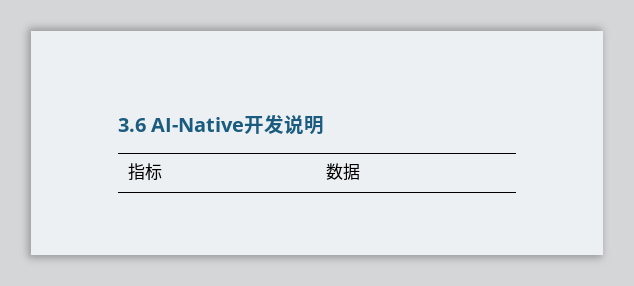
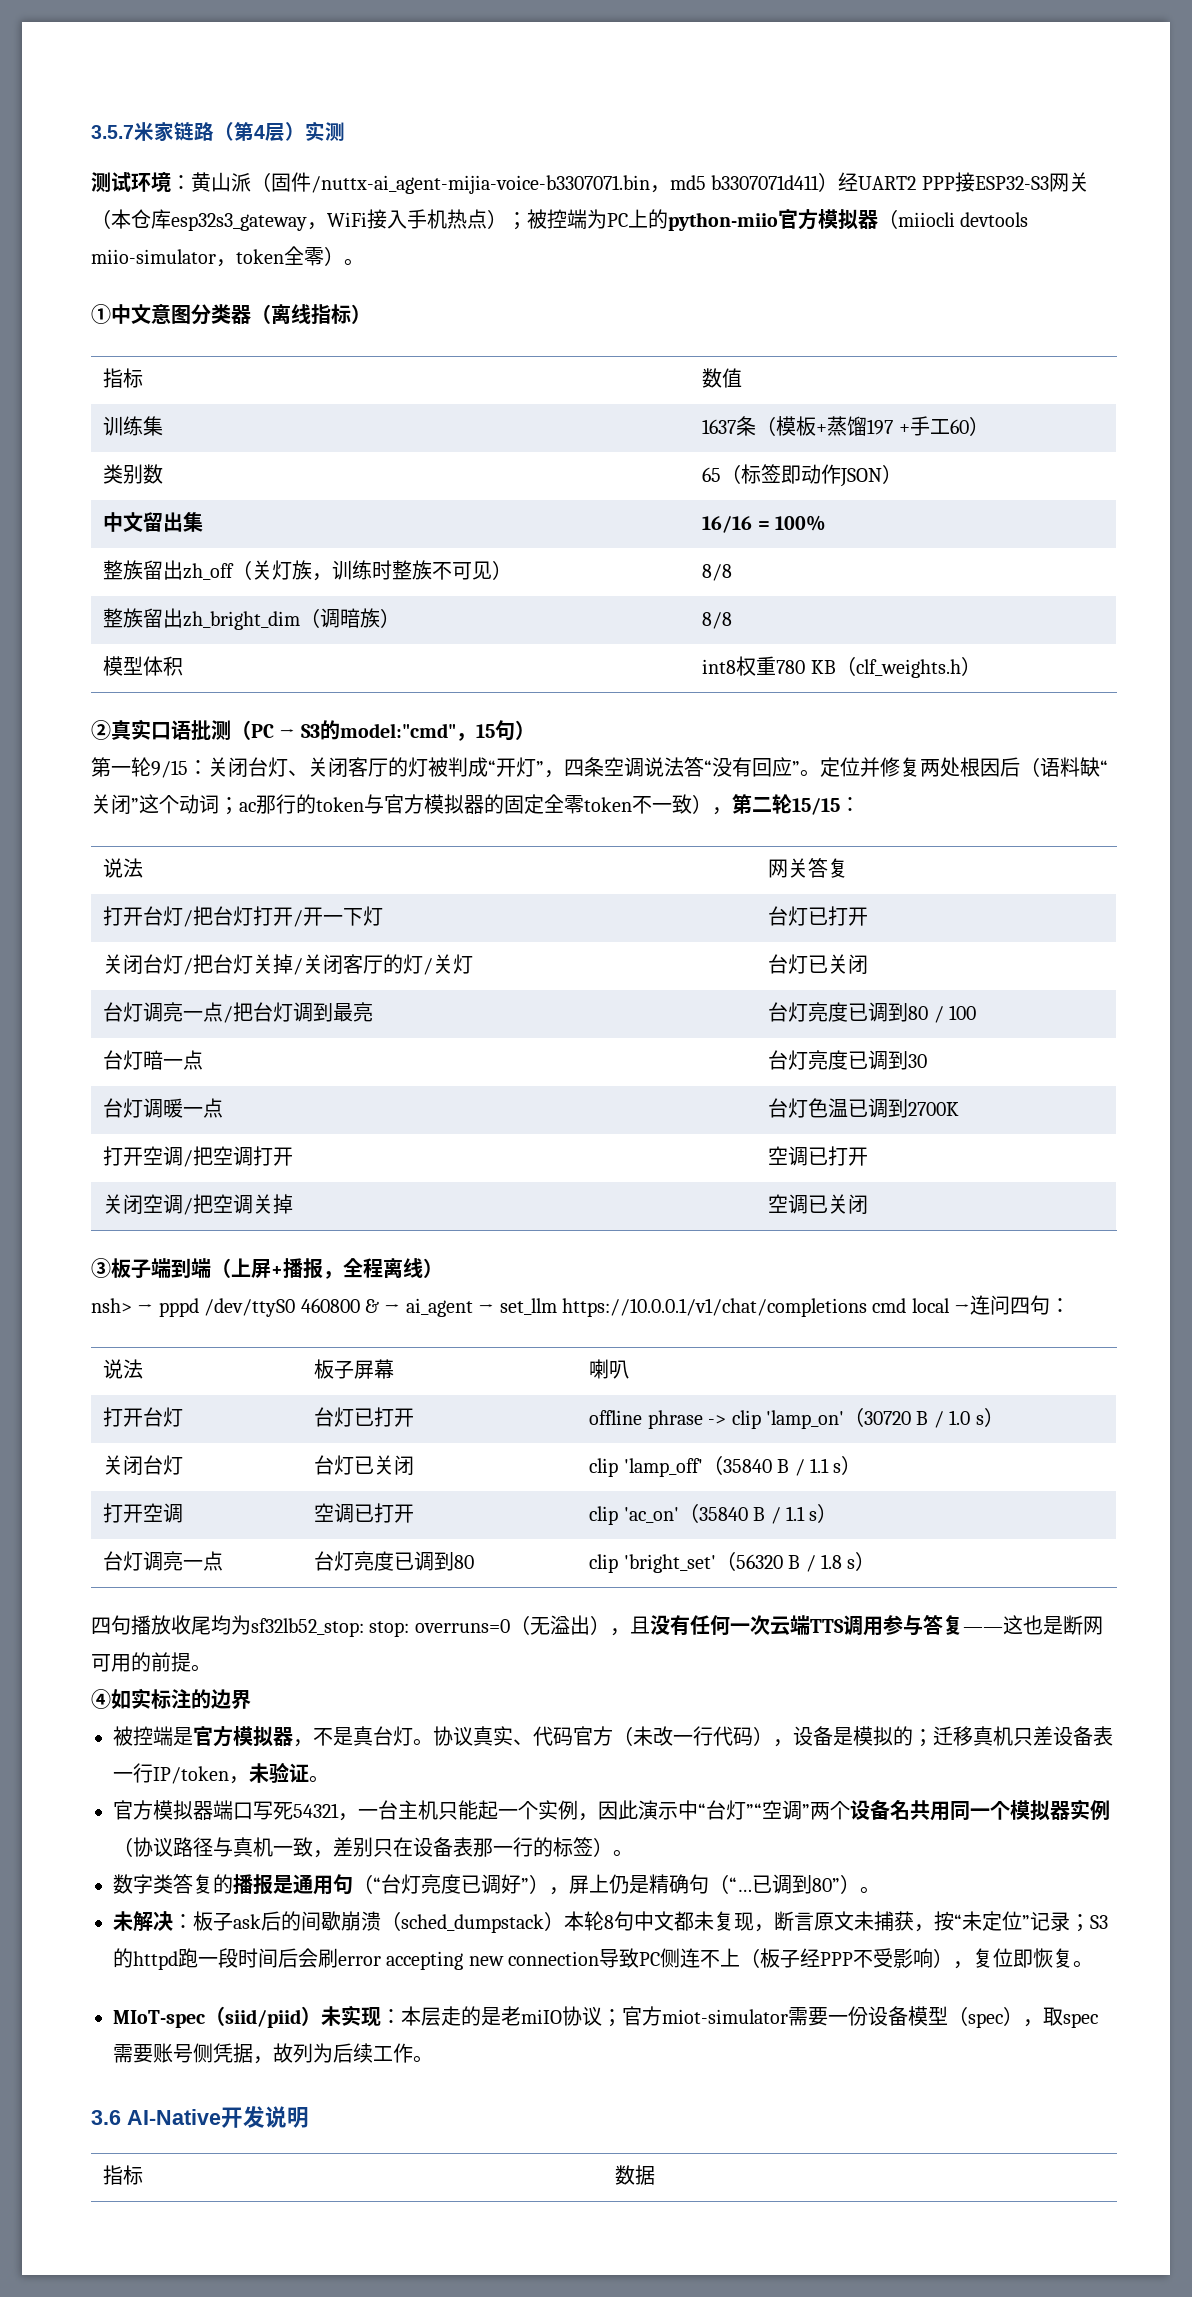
+ 3.5.7米家链路（第4层）实测
+ 测试环境：黄山派（固件/nuttx-ai_agent-mijia-voice-b3307071.bin，md5 b3307071d411）经UART2 PPP接ESP32-S3网关（本仓库esp32s3_gateway，WiFi接入手机热点）；被控端为PC上的python-miio官方模拟器（miiocli devtools miio-simulator，token全零）。
+ ①中文意图分类器（离线指标）
+ 指标 | 数值
+ 训练集 | 1637条（模板+蒸馏197 +手工60）
+ 类别数 | 65（标签即动作JSON）
+ 中文留出集 | 16/16 = 100%
+ 整族留出zh_off（关灯族，训练时整族不可见） | 8/8
+ 整族留出zh_bright_dim（调暗族） | 8/8
+ 模型体积 | int8权重780 KB（clf_weights.h）
+ ②真实口语批测（PC → S3的model:"cmd"，15句）
+ 第一轮9/15：关闭台灯、关闭客厅的灯被判成“开灯”，四条空调说法答“没有回应”。定位并修复两处根因后（语料缺“关闭”这个动词；ac那行的token与官方模拟器的固定全零token不一致），第二轮15/15：
+ 说法 | 网关答复
+ 打开台灯/把台灯打开/开一下灯 | 台灯已打开
+ 关闭台灯/把台灯关掉/关闭客厅的灯/关灯 | 台灯已关闭
+ 台灯调亮一点/把台灯调到最亮 | 台灯亮度已调到80 / 100
+ 台灯暗一点 | 台灯亮度已调到30
+ 台灯调暖一点 | 台灯色温已调到2700K
+ 打开空调/把空调打开 | 空调已打开
+ 关闭空调/把空调关掉 | 空调已关闭
+ ③板子端到端（上屏+播报，全程离线）
+ nsh> → pppd /dev/ttyS0 460800 & → ai_agent → set_llm https://10.0.0.1/v1/chat/completions cmd local →连问四句：
+ 说法 | 板子屏幕 | 喇叭
+ 打开台灯 | 台灯已打开 | offline phrase -> clip 'lamp_on'（30720 B / 1.0 s）
+ 关闭台灯 | 台灯已关闭 | clip 'lamp_off'（35840 B / 1.1 s）
+ 打开空调 | 空调已打开 | clip 'ac_on'（35840 B / 1.1 s）
+ 台灯调亮一点 | 台灯亮度已调到80 | clip 'bright_set'（56320 B / 1.8 s）
+ 四句播放收尾均为sf32lb52_stop: stop: overruns=0（无溢出），且没有任何一次云端TTS调用参与答复——这也是断网可用的前提。
+ ④如实标注的边界
+ 被控端是官方模拟器，不是真台灯。协议真实、代码官方（未改一行代码），设备是模拟的；迁移真机只差设备表一行IP/token，未验证。
+ 官方模拟器端口写死54321，一台主机只能起一个实例，因此演示中“台灯”“空调”两个设备名共用同一个模拟器实例（协议路径与真机一致，差别只在设备表那一行的标签）。
+ 数字类答复的播报是通用句（“台灯亮度已调好”），屏上仍是精确句（“…已调到80”）。
+ 未解决：板子ask后的间歇崩溃（sched_dumpstack）本轮8句中文都未复现，断言原文未捕获，按“未定位”记录；S3的httpd跑一段时间后会刷error accepting new connection导致PC侧连不上（板子经PPP不受影响），复位即恢复。
+ MIoT-spec（siid/piid）未实现：本层走的是老miIO协议；官方miot-simulator需要一份设备模型（spec），取spec需要账号侧凭据，故列为后续工作。

